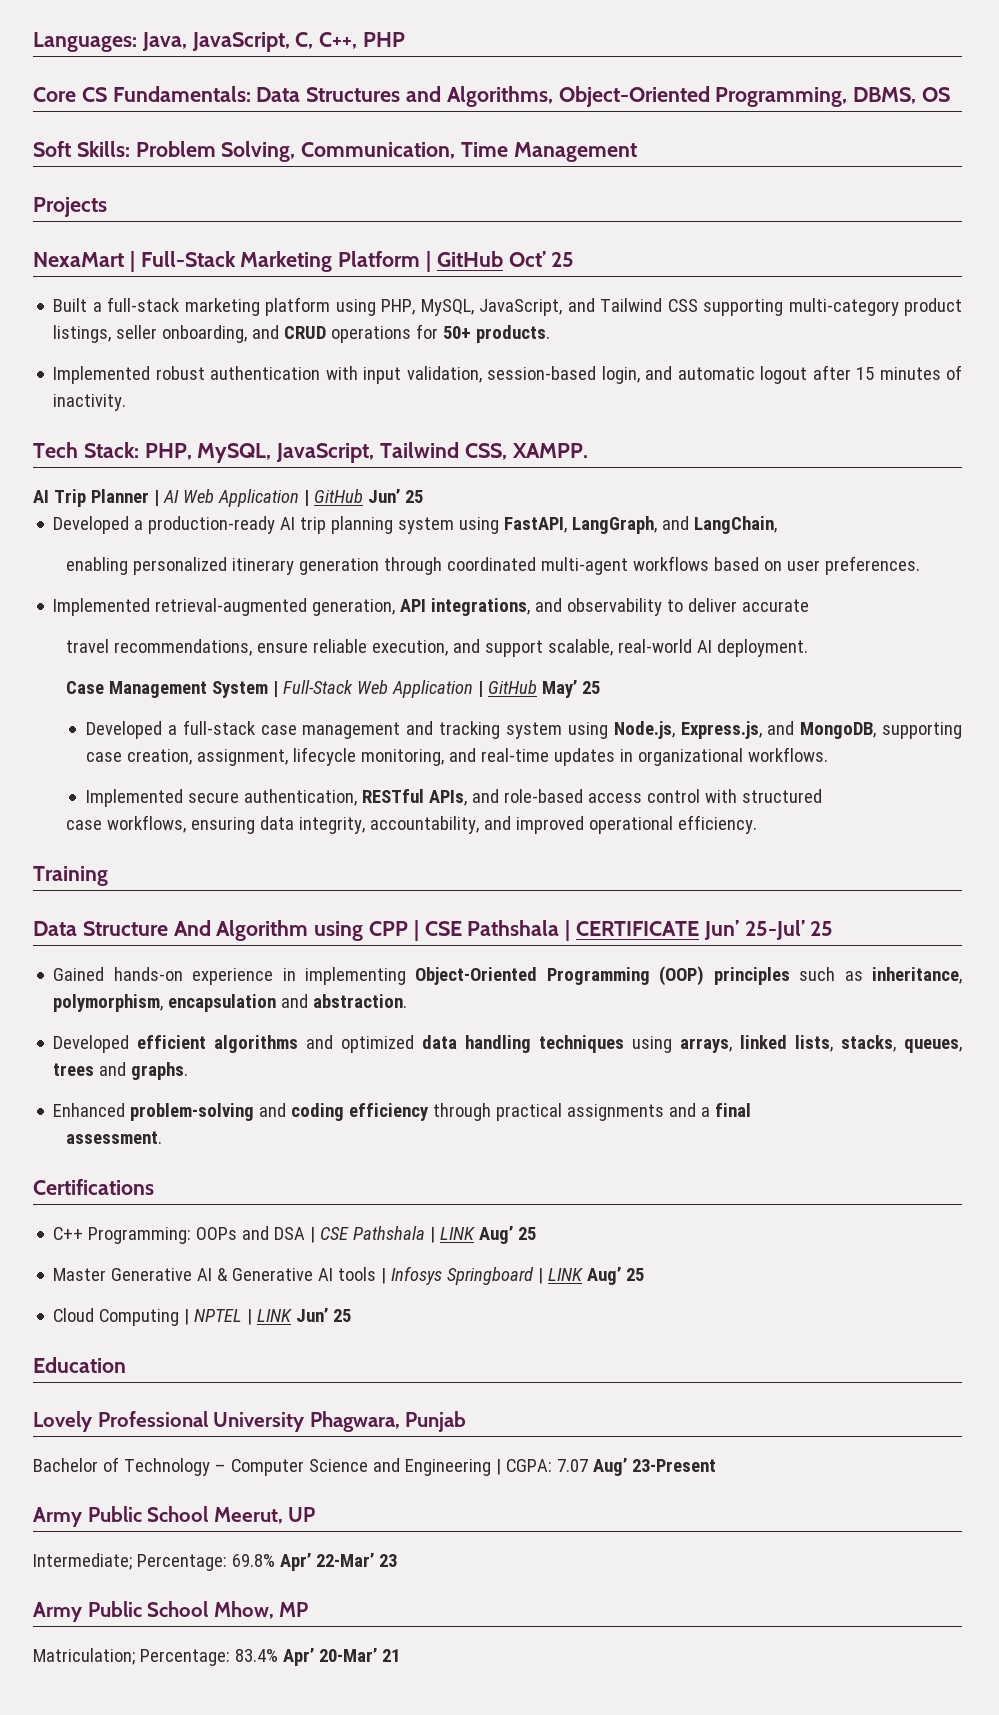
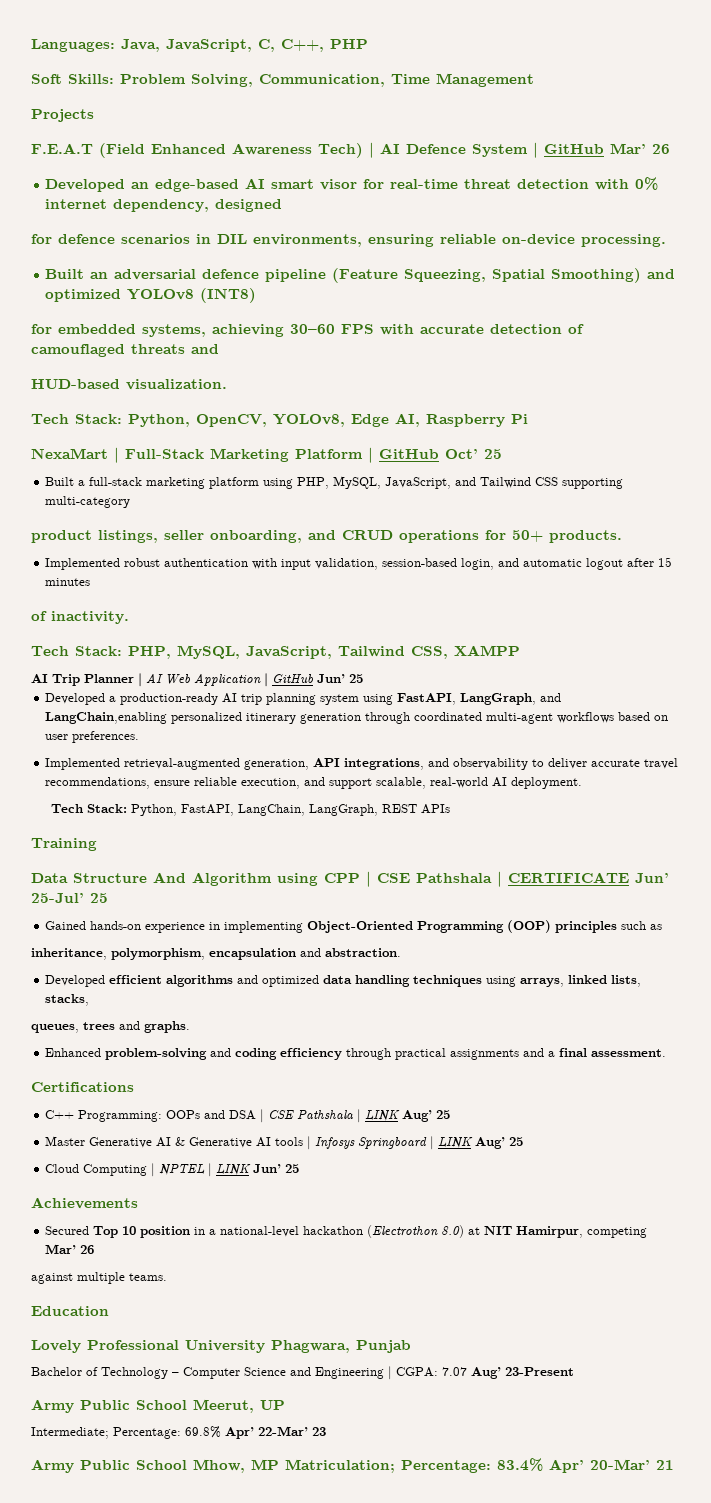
- Core CS Fundamentals: Data Structures and Algorithms, Object-Oriented Programming, DBMS, OS
+ F.E.A.T (Field Enhanced Awareness Tech) | AI Defence System | GitHub Mar’ 26
+ Developed an edge-based AI smart visor for real-time threat detection with 0% internet dependency, designed
+ for defence scenarios in DIL environments, ensuring reliable on-device processing.
+ Built an adversarial defence pipeline (Feature Squeezing, Spatial Smoothing) and optimized YOLOv8 (INT8)
+ for embedded systems, achieving 30–60 FPS with accurate detection of camouflaged threats and
+ HUD-based visualization.
+ Tech Stack: Python, OpenCV, YOLOv8, Edge AI, Raspberry Pi
- Built a full-stack marketing platform using PHP, MySQL, JavaScript, and Tailwind CSS supporting multi-category product listings, seller onboarding, and CRUD operations for 50+ products.
+ Built a full-stack marketing platform using PHP, MySQL, JavaScript, and Tailwind CSS supporting multi-category
+ product listings, seller onboarding, and CRUD operations for 50+ products.
- Implemented robust authentication with input validation, session-based login, and automatic logout after 15 minutes of inactivity.
+ Implemented robust authentication with input validation, session-based login, and automatic logout after 15 minutes
+ of inactivity.
- Tech Stack: PHP, MySQL, JavaScript, Tailwind CSS, XAMPP.
+ Tech Stack: PHP, MySQL, JavaScript, Tailwind CSS, XAMPP
- Developed a production-ready AI trip planning system using FastAPI, LangGraph, and LangChain,
- enabling personalized itinerary generation through coordinated multi-agent workflows based on user preferences.
+ Developed a production-ready AI trip planning system using FastAPI, LangGraph, and LangChain,enabling personalized itinerary generation through coordinated multi-agent workflows based on user preferences.
- Implemented retrieval-augmented generation, API integrations, and observability to deliver accurate
- travel recommendations, ensure reliable execution, and support scalable, real-world AI deployment.
+ Implemented retrieval-augmented generation, API integrations, and observability to deliver accurate travel recommendations, ensure reliable execution, and support scalable, real-world AI deployment.
- Case Management System | Full-Stack Web Application | GitHub May’ 25
- Developed a full-stack case management and tracking system using Node.js, Express.js, and MongoDB, supporting case creation, assignment, lifecycle monitoring, and real-time updates in organizational workflows.
- Implemented secure authentication, RESTful APIs, and role-based access control with structured
- case workflows, ensuring data integrity, accountability, and improved operational efficiency.
+ Tech Stack: Python, FastAPI, LangChain, LangGraph, REST APIs
- Gained hands-on experience in implementing Object-Oriented Programming (OOP) principles such as inheritance, polymorphism, encapsulation and abstraction.
+ Gained hands-on experience in implementing Object-Oriented Programming (OOP) principles such as
+ inheritance, polymorphism, encapsulation and abstraction.
- Developed efficient algorithms and optimized data handling techniques using arrays, linked lists, stacks, queues, trees and graphs.
+ Developed efficient algorithms and optimized data handling techniques using arrays, linked lists, stacks,
+ queues, trees and graphs.
- Enhanced problem-solving and coding efficiency through practical assignments and a final
- assessment.
+ Enhanced problem-solving and coding efficiency through practical assignments and a final assessment.
+ Achievements
+ Secured Top 10 position in a national-level hackathon (Electrothon 8.0) at NIT Hamirpur, competing Mar’ 26
+ against multiple teams.
- Army Public School Mhow, MP
- Matriculation; Percentage: 83.4% Apr’ 20-Mar’ 21
+ Army Public School Mhow, MP Matriculation; Percentage: 83.4% Apr’ 20-Mar’ 21

